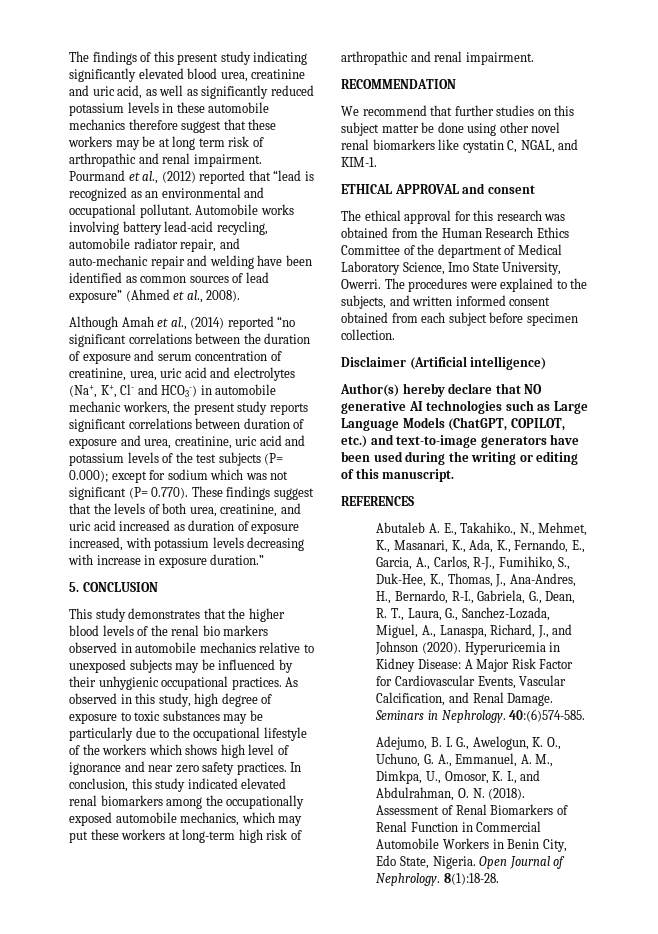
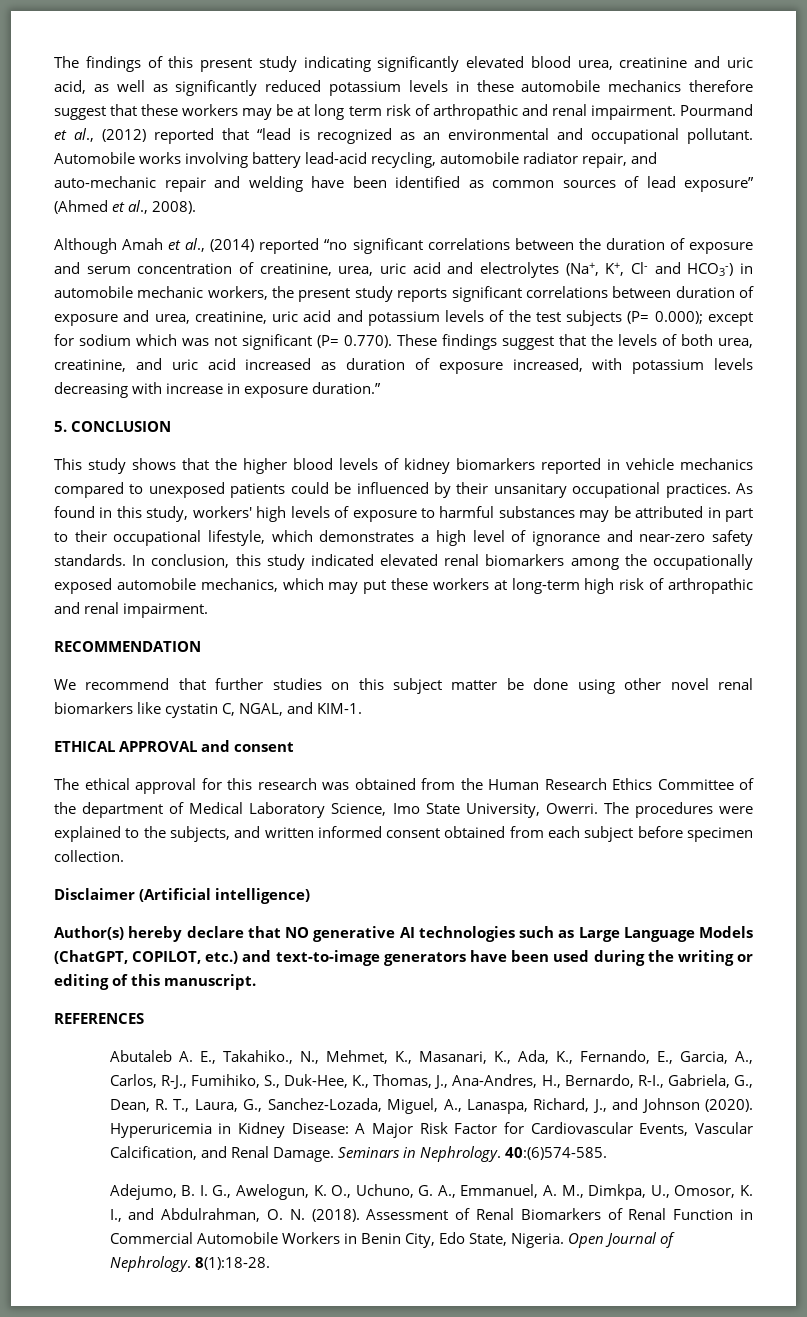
- This study demonstrates that the higher blood levels of the renal bio markers observed in automobile mechanics relative to unexposed subjects may be influenced by their unhygienic occupational practices.
+ This study shows that the higher blood levels of kidney biomarkers reported in vehicle mechanics compared to unexposed patients could be influenced by their unsanitary occupational practices.
- As observed in this study, high degree of exposure to toxic substances may be particularly due to the occupational lifestyle of the workers which shows high level of ignorance and near zero safety practices.
+ As found in this study, workers' high levels of exposure to harmful substances may be attributed in part to their occupational lifestyle, which demonstrates a high level of ignorance and near-zero safety standards.

